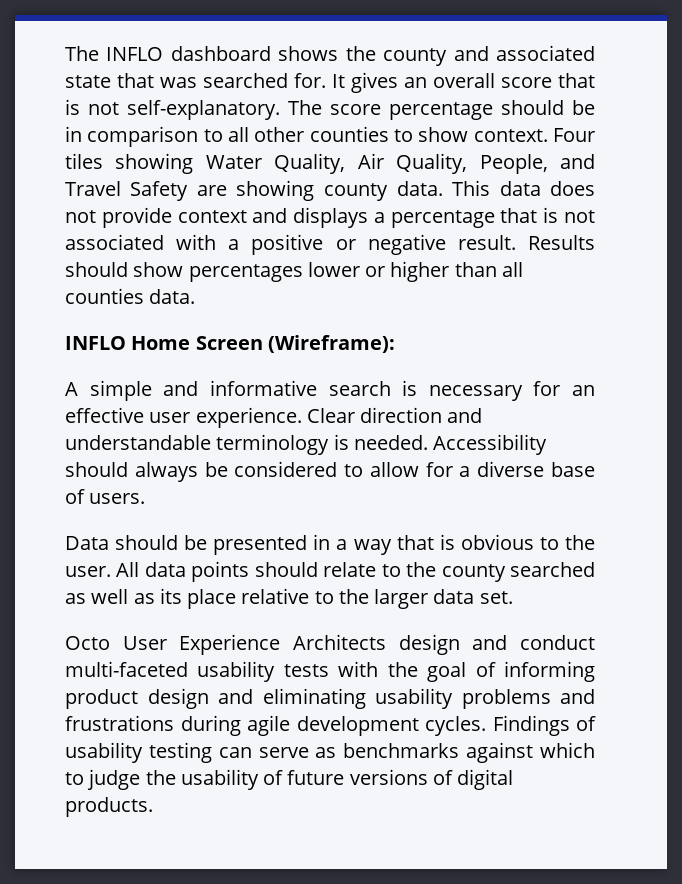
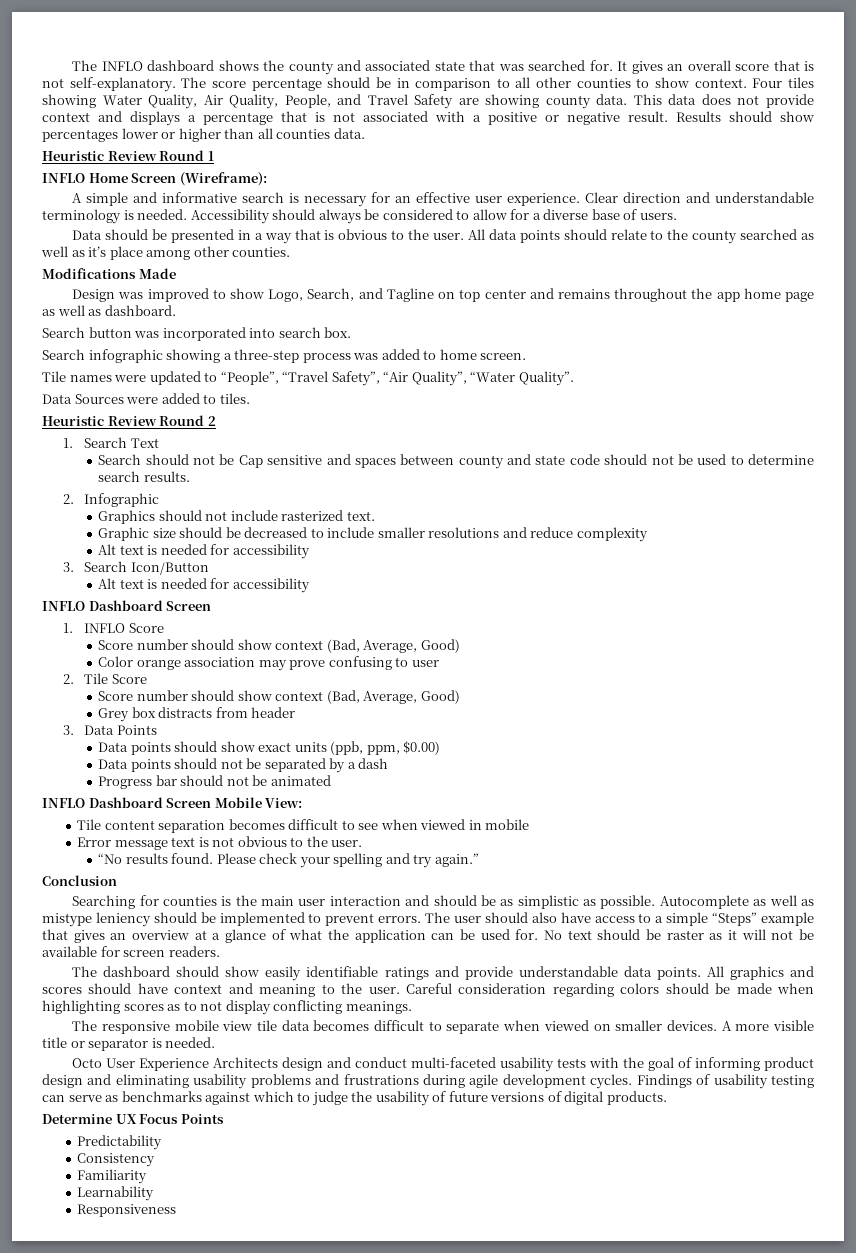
+ Heuristic Review Round 1
- All data points should relate to the county searched as well as its place relative to the larger data set.
+ All data points should relate to the county searched as well as it’s place among other counties.
+ Modifications Made
+ Design was improved to show Logo, Search, and Tagline on top center and remains throughout the app home page as well as dashboard.
+ Search button was incorporated into search box.
+ Search infographic showing a three-step process was added to home screen.
+ Tile names were updated to “People”, “Travel Safety”, “Air Quality”, “Water Quality”.
+ Data Sources were added to tiles.
+ Heuristic Review Round 2
+ 1. Search Text
+ Search should not be Cap sensitive and spaces between county and state code should not be used to determine search results.
+ 2. Infographic
+ Graphics should not include rasterized text.
+ Graphic size should be decreased to include smaller resolutions and reduce complexity
+ Alt text is needed for accessibility
+ 3. Search Icon/Button
+ Alt text is needed for accessibility
+ INFLO Dashboard Screen
+ 1. INFLO Score
+ Score number should show context (Bad, Average, Good)
+ Color orange association may prove confusing to user
+ 2. Tile Score
+ Score number should show context (Bad, Average, Good)
+ Grey box distracts from header
+ 3. Data Points
+ Data points should show exact units (ppb, ppm, $0.00)
+ Data points should not be separated by a dash
+ Progress bar should not be animated
+ INFLO Dashboard Screen Mobile View:
+ Tile content separation becomes difficult to see when viewed in mobile
+ Error message text is not obvious to the user.
+ “No results found. Please check your spelling and try again.”
+ Conclusion
+ Searching for counties is the main user interaction and should be as simplistic as possible. Autocomplete as well as mistype leniency should be implemented to prevent errors. The user should also have access to a simple “Steps” example that gives an overview at a glance of what the application can be used for. No text should be raster as it will not be available for screen readers.
+ The dashboard should show easily identifiable ratings and provide understandable data points. All graphics and scores should have context and meaning to the user. Careful consideration regarding colors should be made when highlighting scores as to not display conflicting meanings.
+ The responsive mobile view tile data becomes difficult to separate when viewed on smaller devices. A more visible title or separator is needed.
+ Determine UX Focus Points
+ Predictability
+ Consistency
+ Familiarity
+ Learnability
+ Responsiveness

